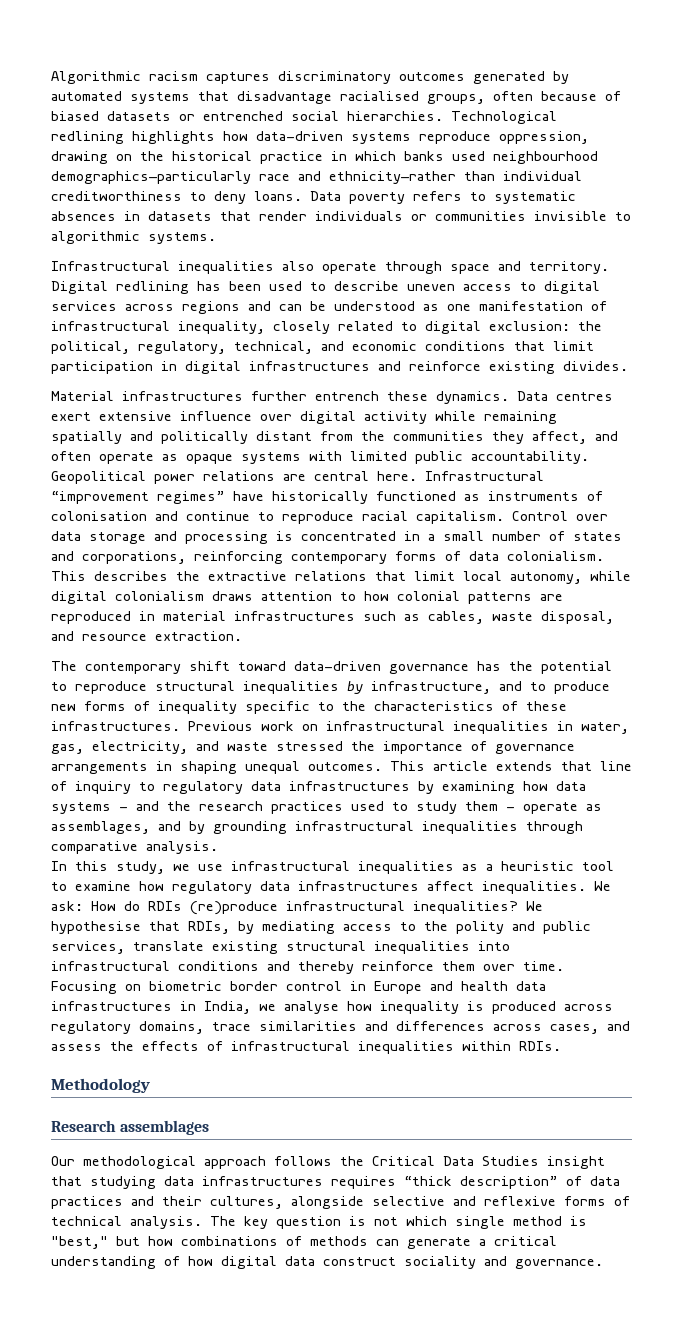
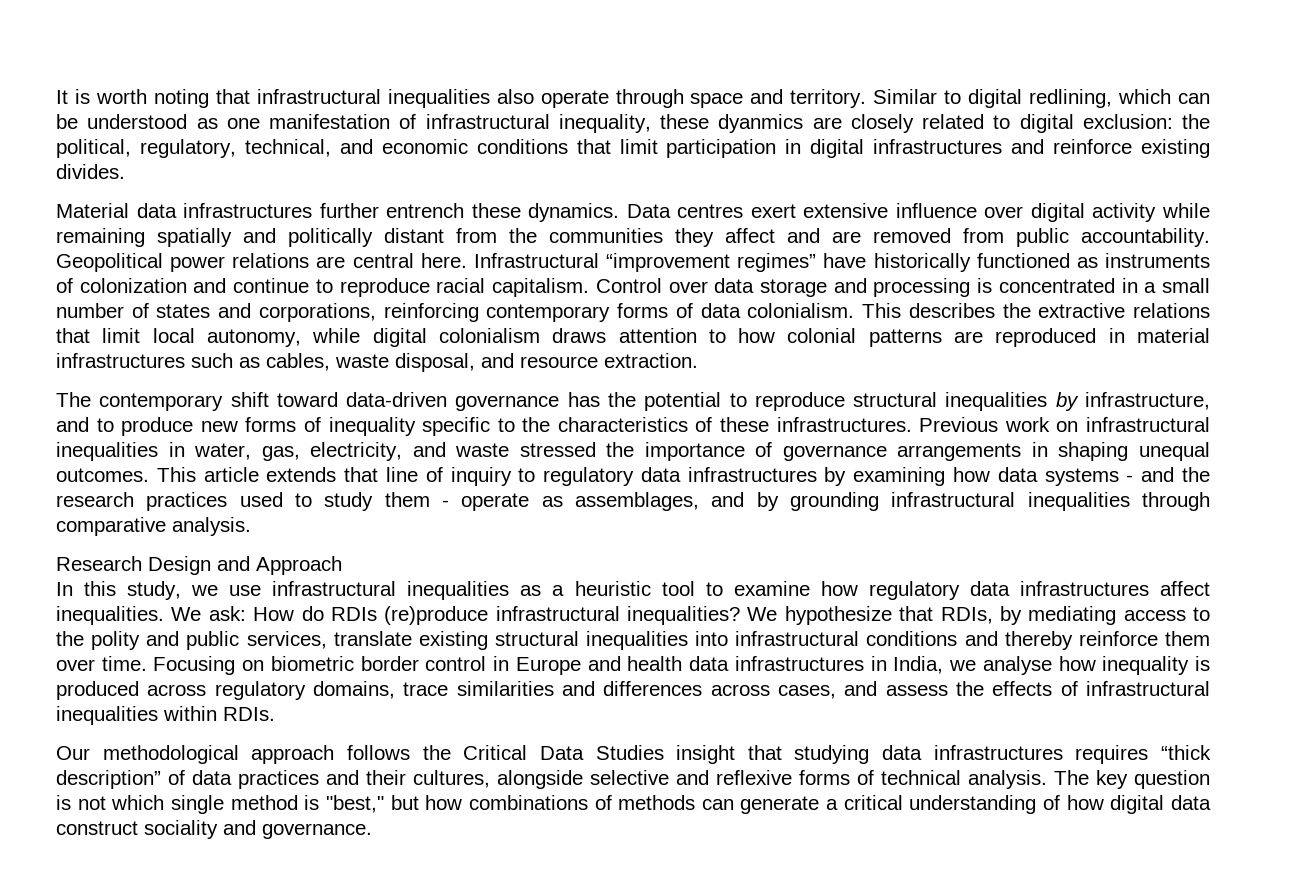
- Algorithmic racism captures discriminatory outcomes generated by automated systems that disadvantage racialised groups, often because of biased datasets or entrenched social hierarchies. Technological redlining highlights how data-driven systems reproduce oppression, drawing on the historical practice in which banks used neighbourhood demographics—particularly race and ethnicity—rather than individual creditworthiness to deny loans. Data poverty refers to systematic absences in datasets that render individuals or communities invisible to algorithmic systems.
- Infrastructural inequalities also operate through space and territory.
+ It is worth noting that infrastructural inequalities also operate through space and territory.
- Digital redlining has been used to describe uneven access to digital services across regions and can be understood as one manifestation of infrastructural inequality, closely related to digital exclusion: the political, regulatory, technical, and economic conditions that limit participation in digital infrastructures and reinforce existing divides.
+ Similar to digital redlining, which can be understood as one manifestation of infrastructural inequality, these dyanmics are closely related to digital exclusion: the political, regulatory, technical, and economic conditions that limit participation in digital infrastructures and reinforce existing divides.
- Material infrastructures further entrench these dynamics.
+ Material data infrastructures further entrench these dynamics.
- Data centres exert extensive influence over digital activity while remaining spatially and politically distant from the communities they affect, and often operate as opaque systems with limited public accountability.
+ Data centres exert extensive influence over digital activity while remaining spatially and politically distant from the communities they affect and are removed from public accountability.
- Infrastructural “improvement regimes” have historically functioned as instruments of colonisation and continue to reproduce racial capitalism.
+ Infrastructural “improvement regimes” have historically functioned as instruments of colonization and continue to reproduce racial capitalism.
+ Research Design and Approach
- We hypothesise that RDIs, by mediating access to the polity and public services, translate existing structural inequalities into infrastructural conditions and thereby reinforce them over time.
+ We hypothesize that RDIs, by mediating access to the polity and public services, translate existing structural inequalities into infrastructural conditions and thereby reinforce them over time.
- Methodology
- Research assemblages

